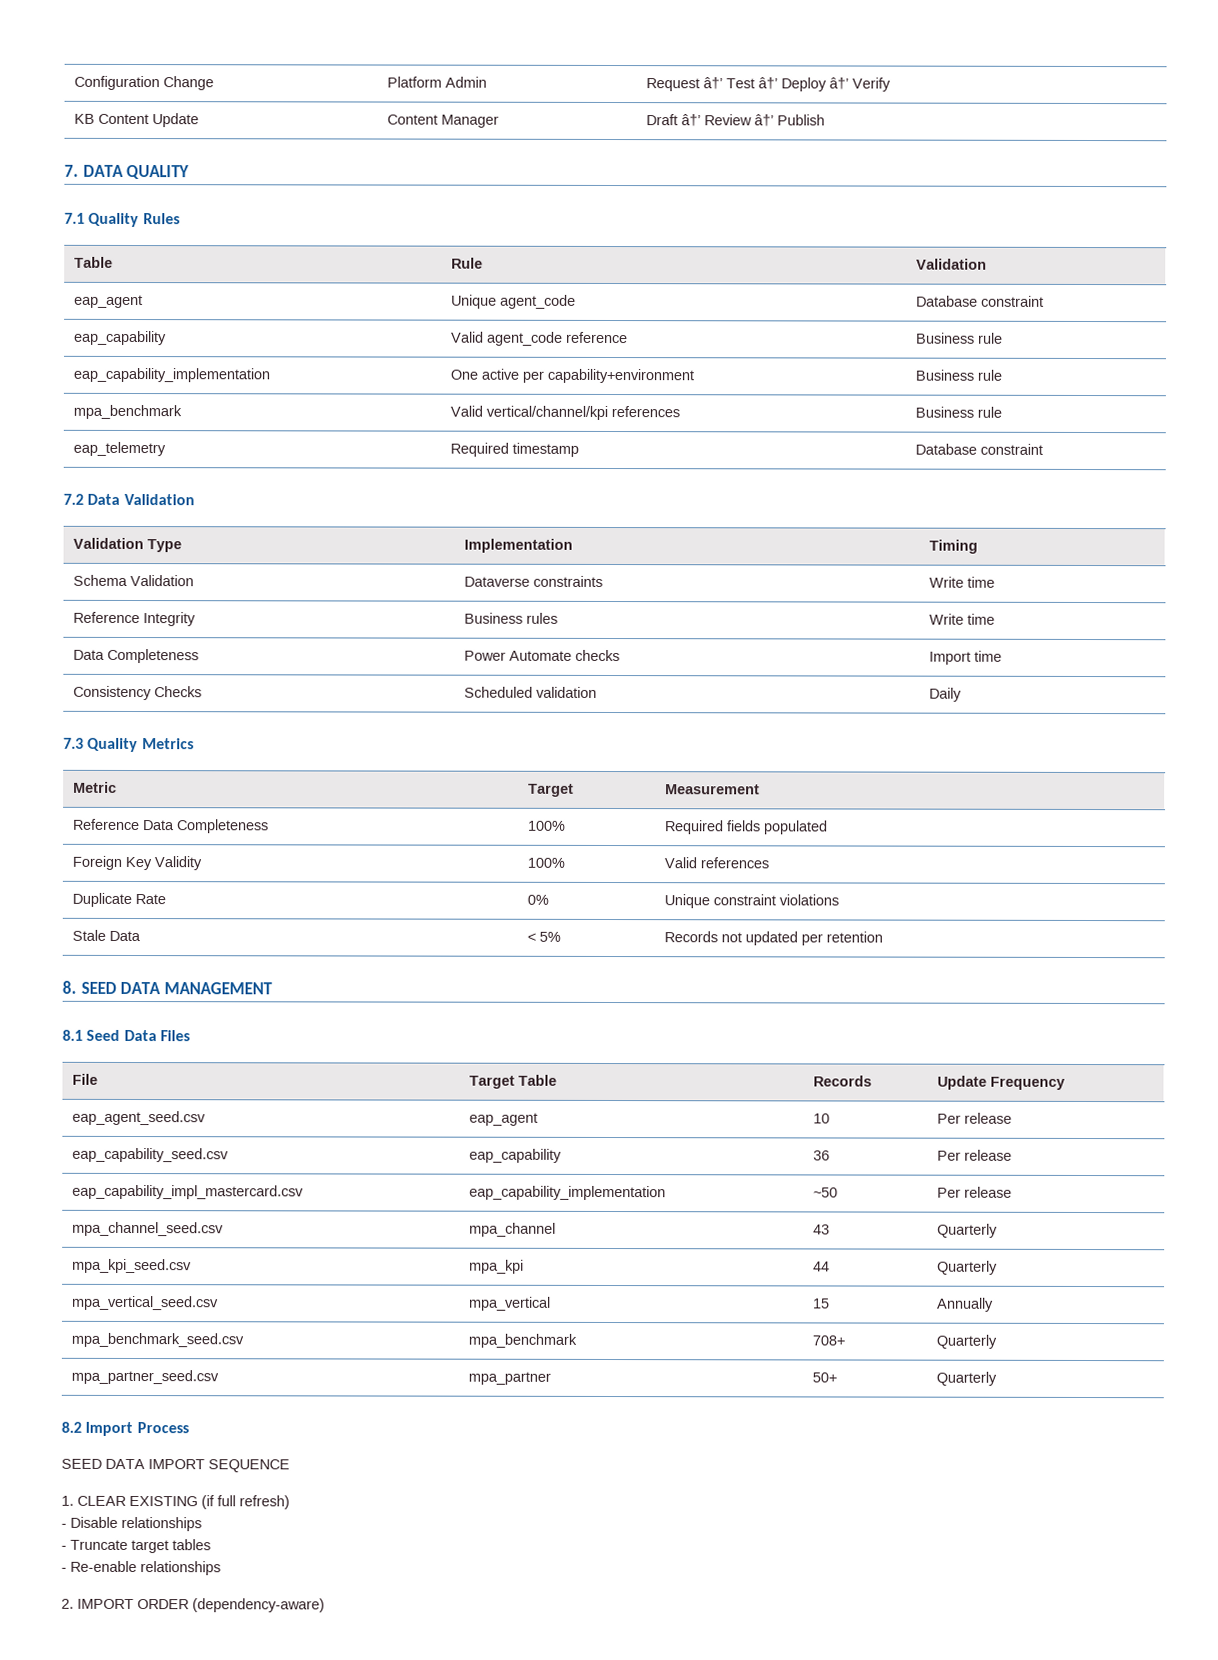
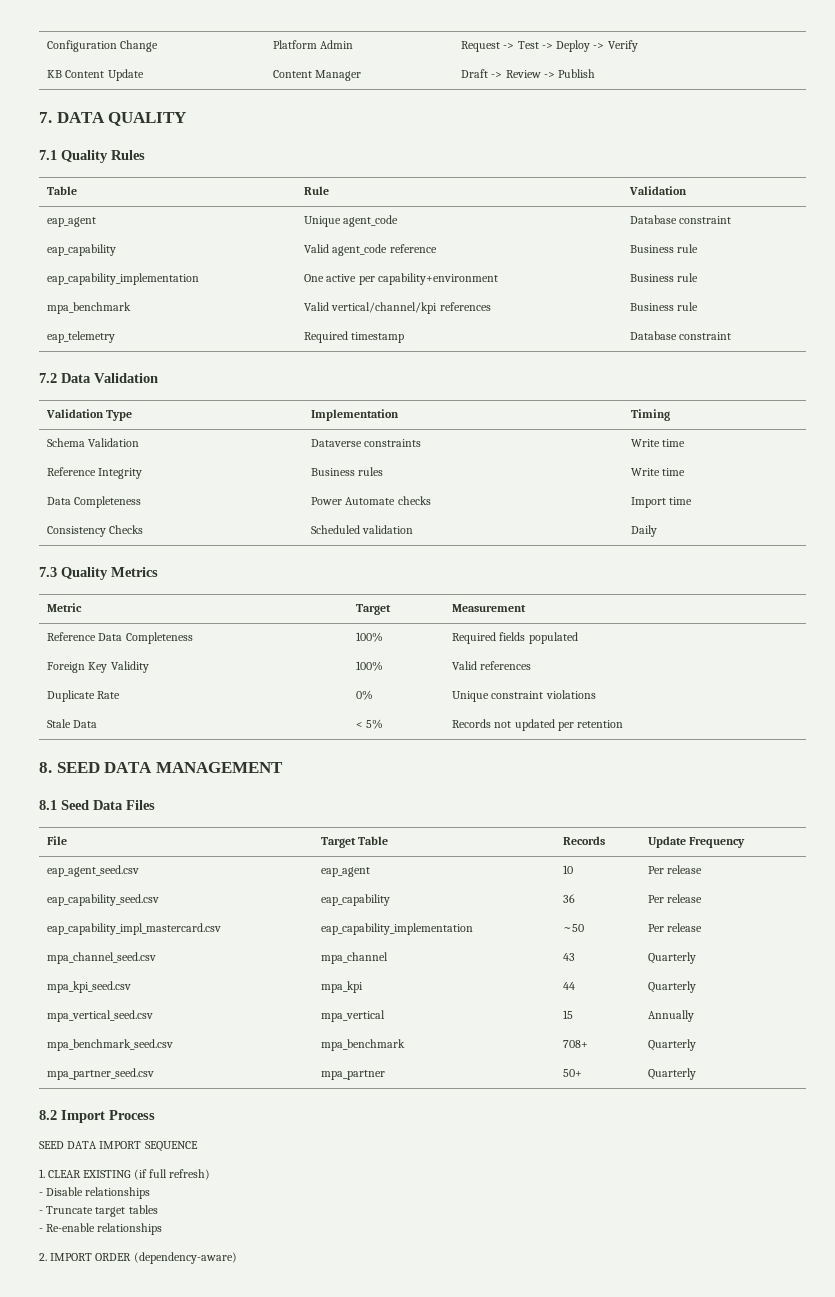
- Configuration Change | Platform Admin | Request â†’ Test â†’ Deploy â†’ Verify
+ Configuration Change | Platform Admin | Request -> Test -> Deploy -> Verify
- KB Content Update | Content Manager | Draft â†’ Review â†’ Publish
+ KB Content Update | Content Manager | Draft -> Review -> Publish

